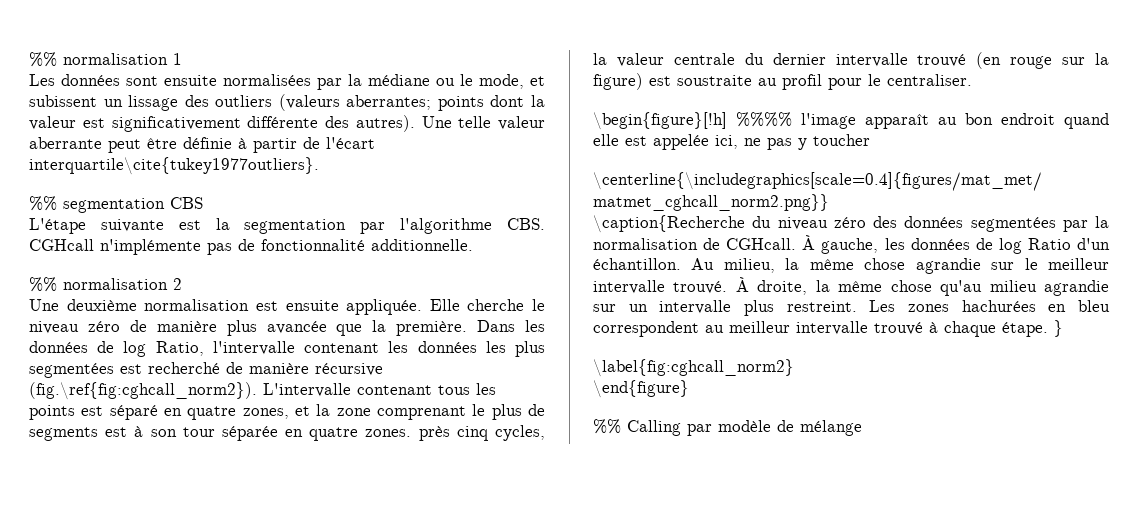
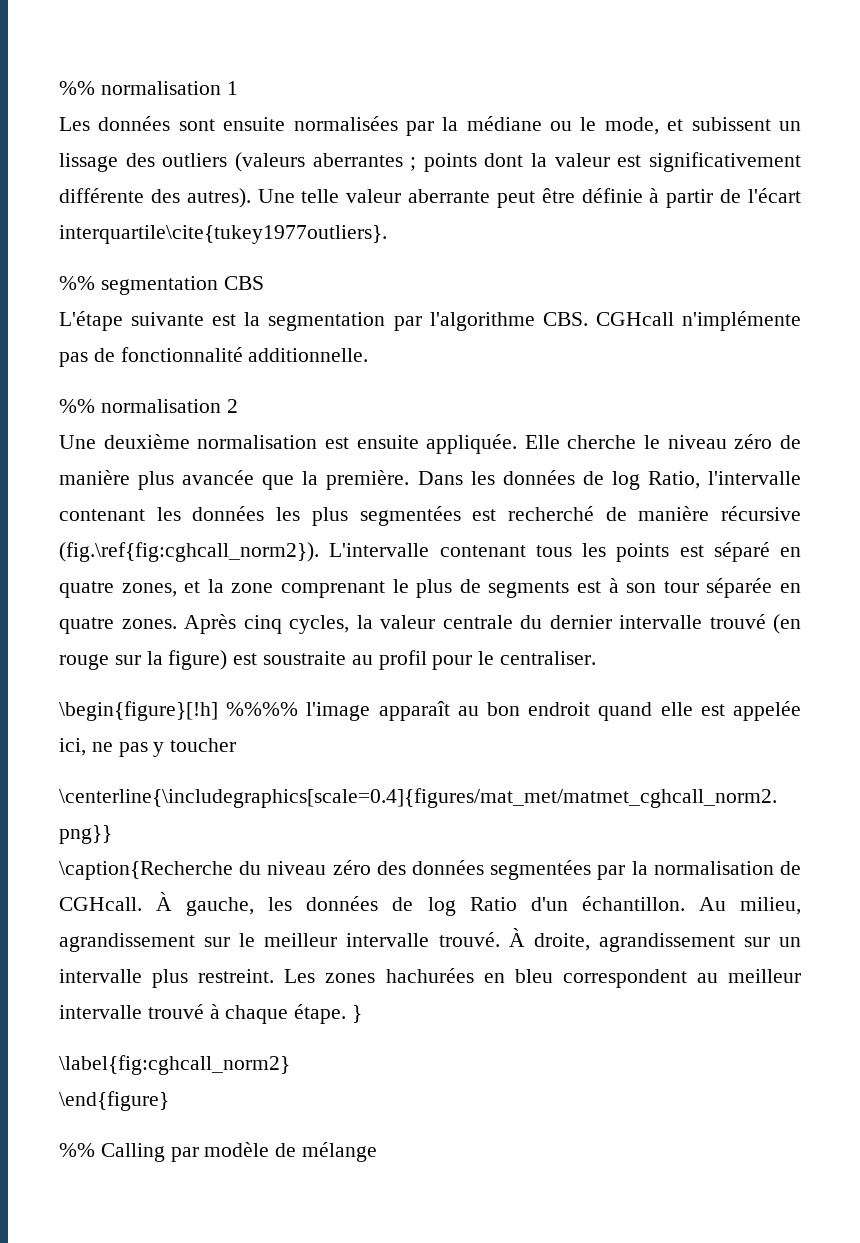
- Les données sont ensuite normalisées par la médiane ou le mode, et subissent un lissage des outliers (valeurs aberrantes; points dont la valeur est significativement différente des autres).
+ Les données sont ensuite normalisées par la médiane ou le mode, et subissent un lissage des outliers (valeurs aberrantes ; points dont la valeur est significativement différente des autres).
- Dans les données de log Ratio, l'intervalle contenant les données les plus segmentées est recherché de manière récursive (fig.\ref{fig:cghcall_norm2}). L'intervalle contenant tous les points est séparé en quatre zones, et la zone comprenant le plus de segments est à son tour séparée en quatre zones. près cinq cycles, la valeur centrale du dernier intervalle trouvé (en rouge sur la figure) est soustraite au profil pour le centraliser.
+ Dans les données de log Ratio, l'intervalle contenant les données les plus segmentées est recherché de manière récursive (fig.\ref{fig:cghcall_norm2}). L'intervalle contenant tous les points est séparé en quatre zones, et la zone comprenant le plus de segments est à son tour séparée en quatre zones. Après cinq cycles, la valeur centrale du dernier intervalle trouvé (en rouge sur la figure) est soustraite au profil pour le centraliser.
- Au milieu, la même chose agrandie sur le meilleur intervalle trouvé.
+ Au milieu, agrandissement sur le meilleur intervalle trouvé.
- À droite, la même chose qu'au milieu agrandie sur un intervalle plus restreint.
+ À droite, agrandissement sur un intervalle plus restreint.

